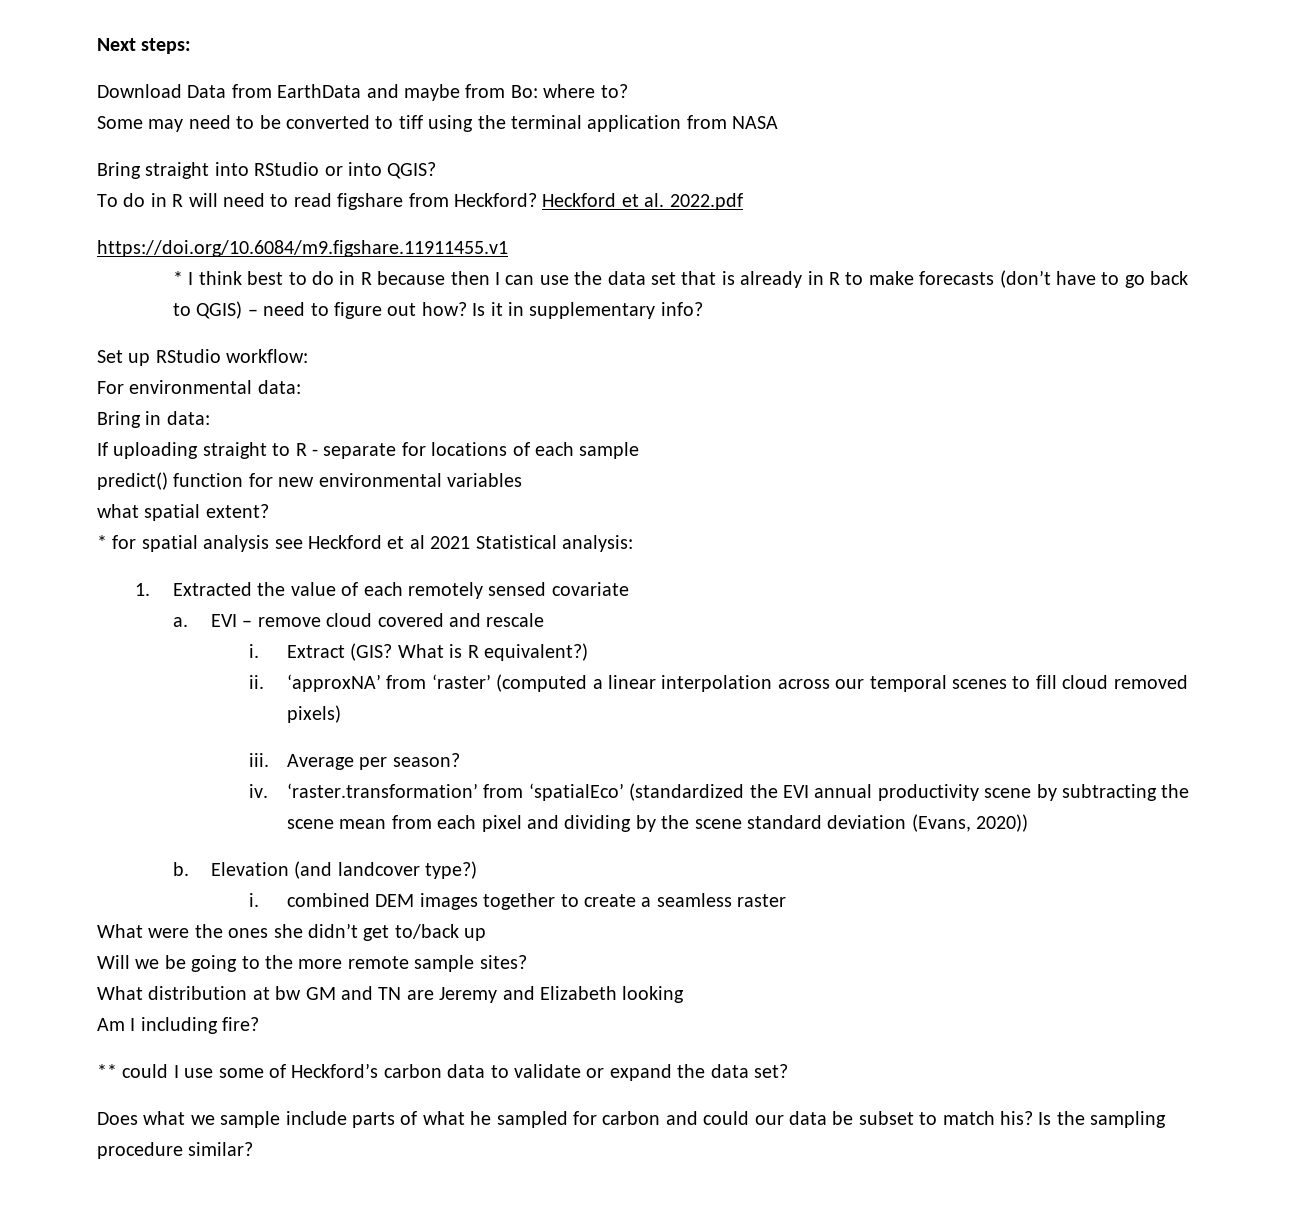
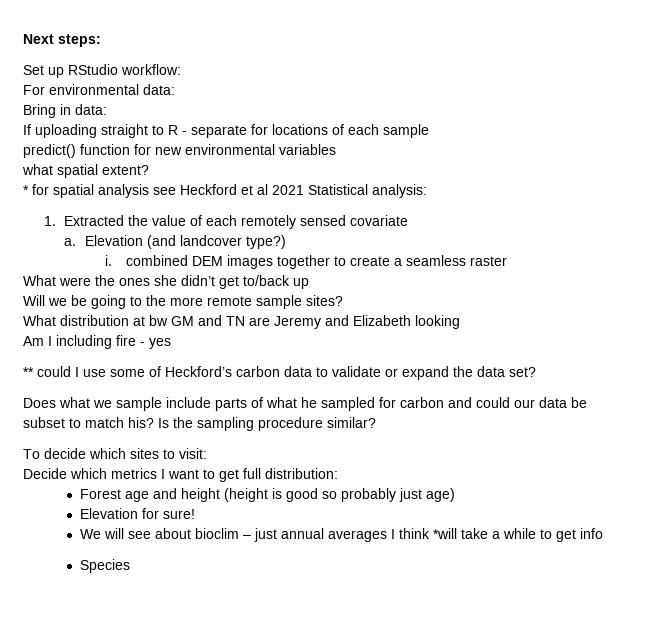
- Download Data from EarthData and maybe from Bo: where to?
- Some may need to be converted to tiff using the terminal application from NASA
- Bring straight into RStudio or into QGIS?
- To do in R will need to read figshare from Heckford? Heckford et al. 2022.pdf
- https://doi.org/10.6084/m9.figshare.11911455.v1
- * I think best to do in R because then I can use the data set that is already in R to make forecasts (don’t have to go back to QGIS) – need to figure out how? Is it in supplementary info?
- EVI – remove cloud covered and rescale
- i. Extract (GIS? What is R equivalent?)
- ii. ‘approxNA’ from ‘raster’ (computed a linear interpolation across our temporal scenes to fill cloud removed pixels)
- iii. Average per season?
- iv. ‘raster.transformation’ from ‘spatialEco’ (standardized the EVI annual productivity scene by subtracting the scene mean from each pixel and dividing by the scene standard deviation (Evans, 2020))
- b.
- Am I including fire?
+ Am I including fire - yes
+ To decide which sites to visit:
+ Decide which metrics I want to get full distribution:
+ Forest age and height (height is good so probably just age)
+ Elevation for sure!
+ We will see about bioclim – just annual averages I think *will take a while to get info
+ Species

